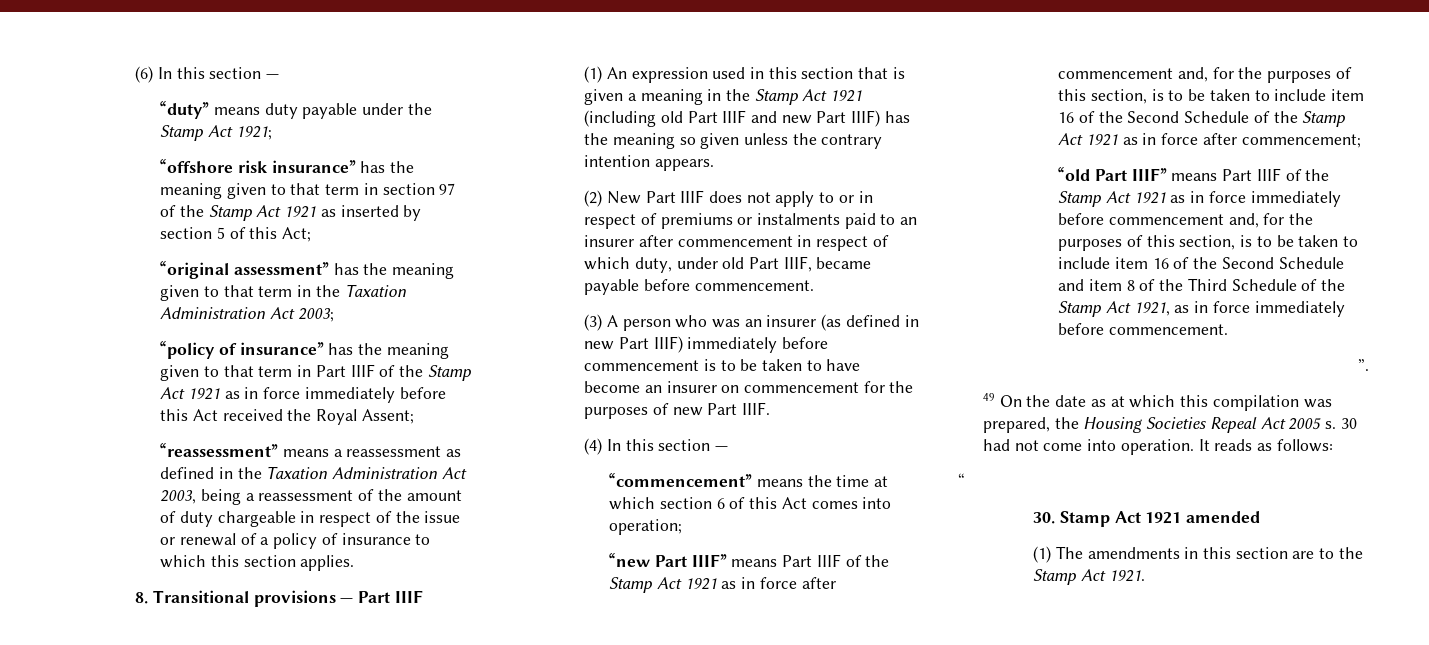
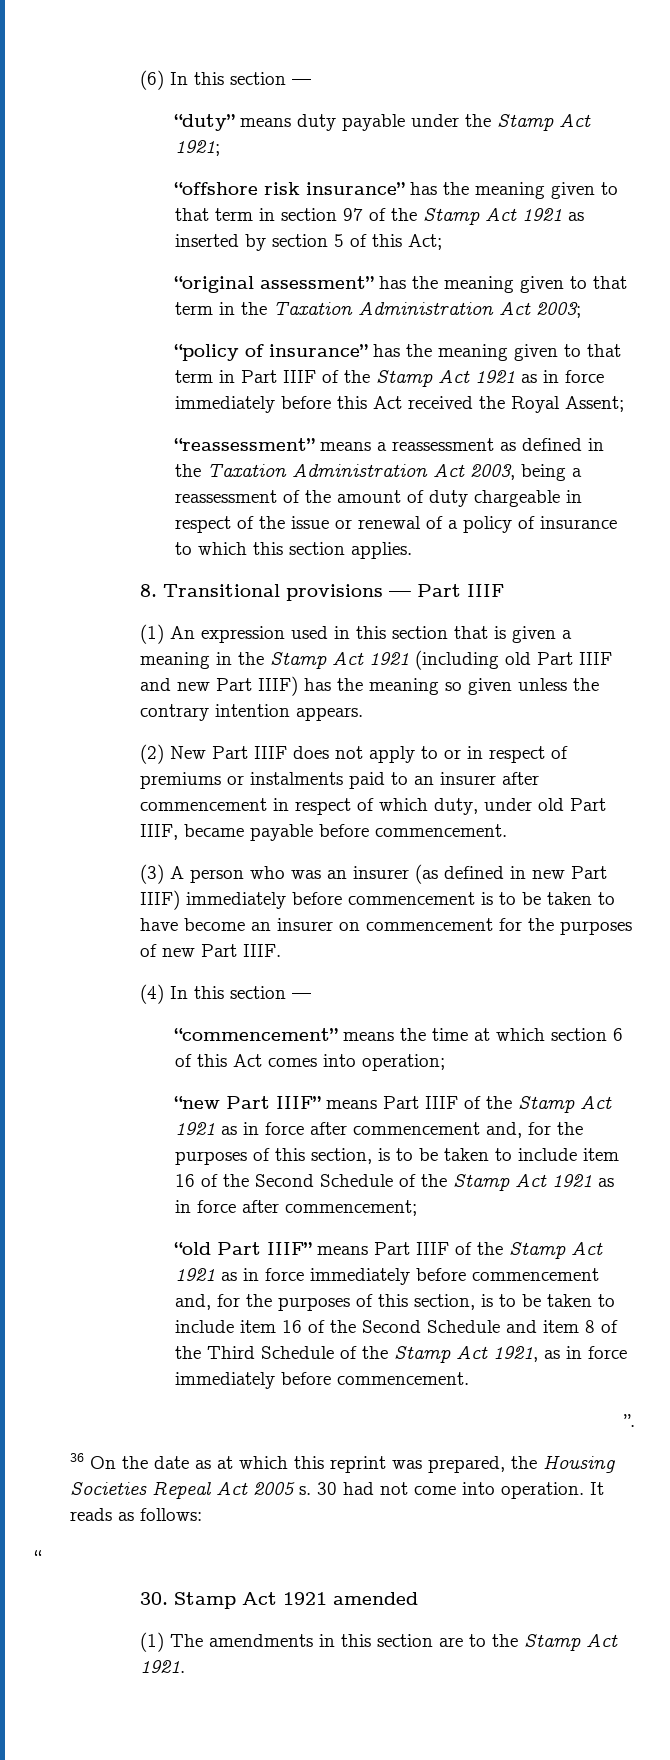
- 49 On the date as at which this compilation was prepared, the Housing Societies Repeal Act 2005 s.
+ 36 On the date as at which this reprint was prepared, the Housing Societies Repeal Act 2005 s.

